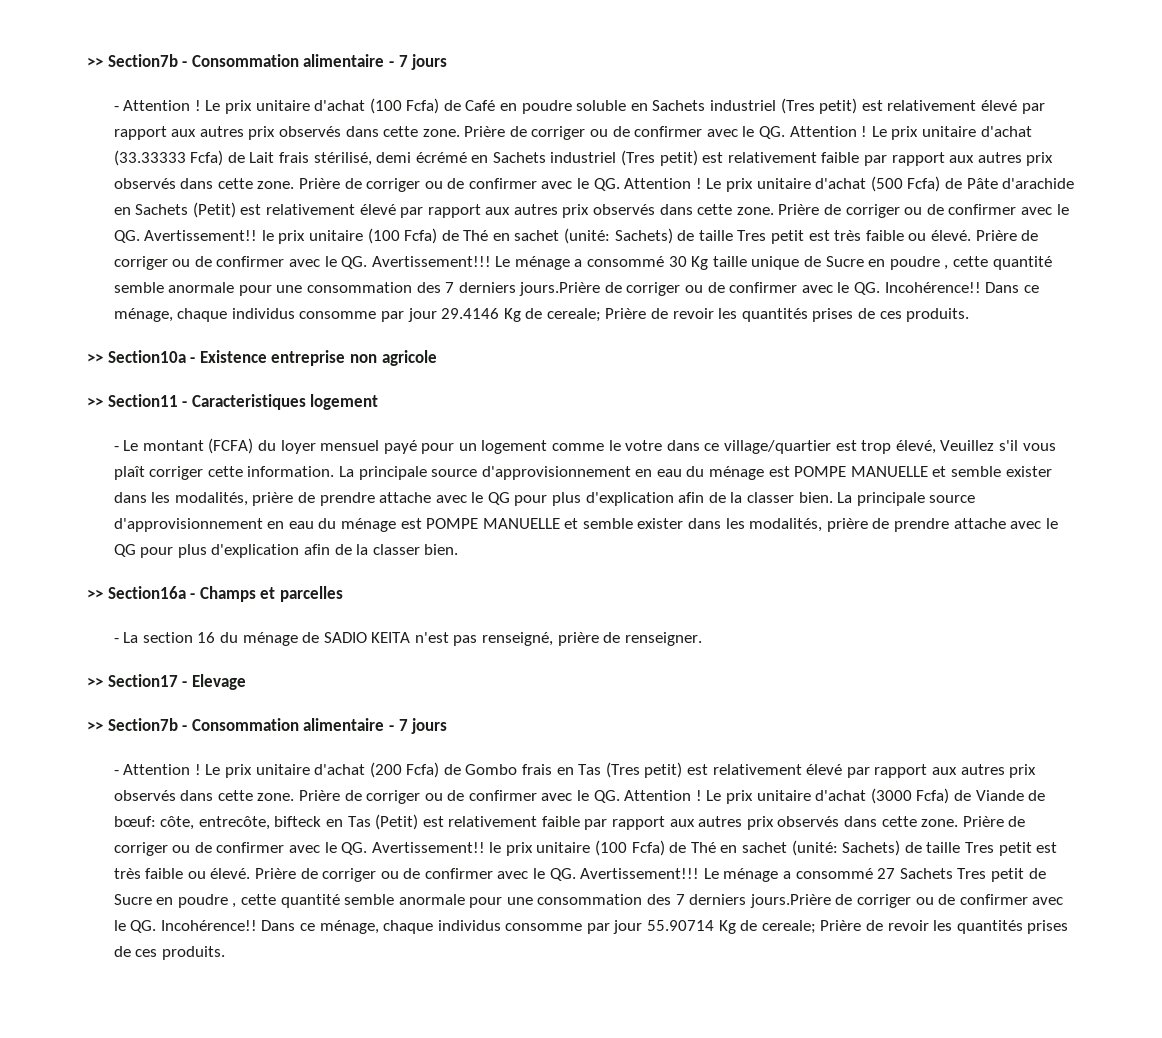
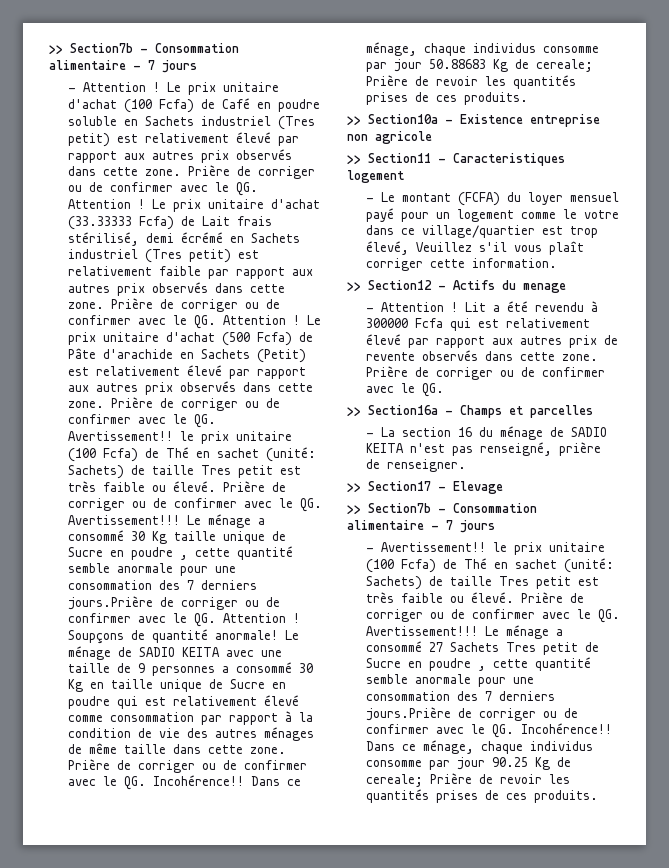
- Le ménage a consommé 30 Kg taille unique de Sucre en poudre , cette quantité semble anormale pour une consommation des 7 derniers jours.Prière de corriger ou de confirmer avec le QG. Incohérence!! Dans ce ménage, chaque individus consomme par jour 29.4146 Kg de cereale; Prière de revoir les quantités prises de ces produits.
+ Le ménage a consommé 30 Kg taille unique de Sucre en poudre , cette quantité semble anormale pour une consommation des 7 derniers jours.Prière de corriger ou de confirmer avec le QG. Attention ! Soupçons de quantité anormale! Le ménage de SADIO KEITA avec une taille de 9 personnes a consommé 30 Kg en taille unique de Sucre en poudre qui est relativement élevé comme consommation par rapport à la condition de vie des autres ménages de même taille dans cette zone. Prière de corriger ou de confirmer avec le QG. Incohérence!! Dans ce ménage, chaque individus consomme par jour 50.88683 Kg de cereale; Prière de revoir les quantités prises de ces produits.
- - Le montant (FCFA) du loyer mensuel payé pour un logement comme le votre dans ce village/quartier est trop élevé, Veuillez s'il vous plaît corriger cette information. La principale source d'approvisionnement en eau du ménage est POMPE MANUELLE et semble exister dans les modalités, prière de prendre attache avec le QG pour plus d'explication afin de la classer bien. La principale source d'approvisionnement en eau du ménage est POMPE MANUELLE et semble exister dans les modalités, prière de prendre attache avec le QG pour plus d'explication afin de la classer bien.
+ - Le montant (FCFA) du loyer mensuel payé pour un logement comme le votre dans ce village/quartier est trop élevé, Veuillez s'il vous plaît corriger cette information.
+ >> Section12 - Actifs du menage
+ - Attention ! Lit a été revendu à 300000 Fcfa qui est relativement élevé par rapport aux autres prix de revente observés dans cette zone. Prière de corriger ou de confirmer avec le QG.
- - Attention ! Le prix unitaire d'achat (200 Fcfa) de Gombo frais en Tas (Tres petit) est relativement élevé par rapport aux autres prix observés dans cette zone. Prière de corriger ou de confirmer avec le QG. Attention ! Le prix unitaire d'achat (3000 Fcfa) de Viande de bœuf: côte, entrecôte, bifteck en Tas (Petit) est relativement faible par rapport aux autres prix observés dans cette zone. Prière de corriger ou de confirmer avec le QG. Avertissement!! le prix unitaire (100 Fcfa) de Thé en sachet (unité: Sachets) de taille Tres petit est très faible ou élevé.
+ - Avertissement!! le prix unitaire (100 Fcfa) de Thé en sachet (unité: Sachets) de taille Tres petit est très faible ou élevé.
- Dans ce ménage, chaque individus consomme par jour 55.90714 Kg de cereale; Prière de revoir les quantités prises de ces produits.
+ Dans ce ménage, chaque individus consomme par jour 90.25 Kg de cereale; Prière de revoir les quantités prises de ces produits.

